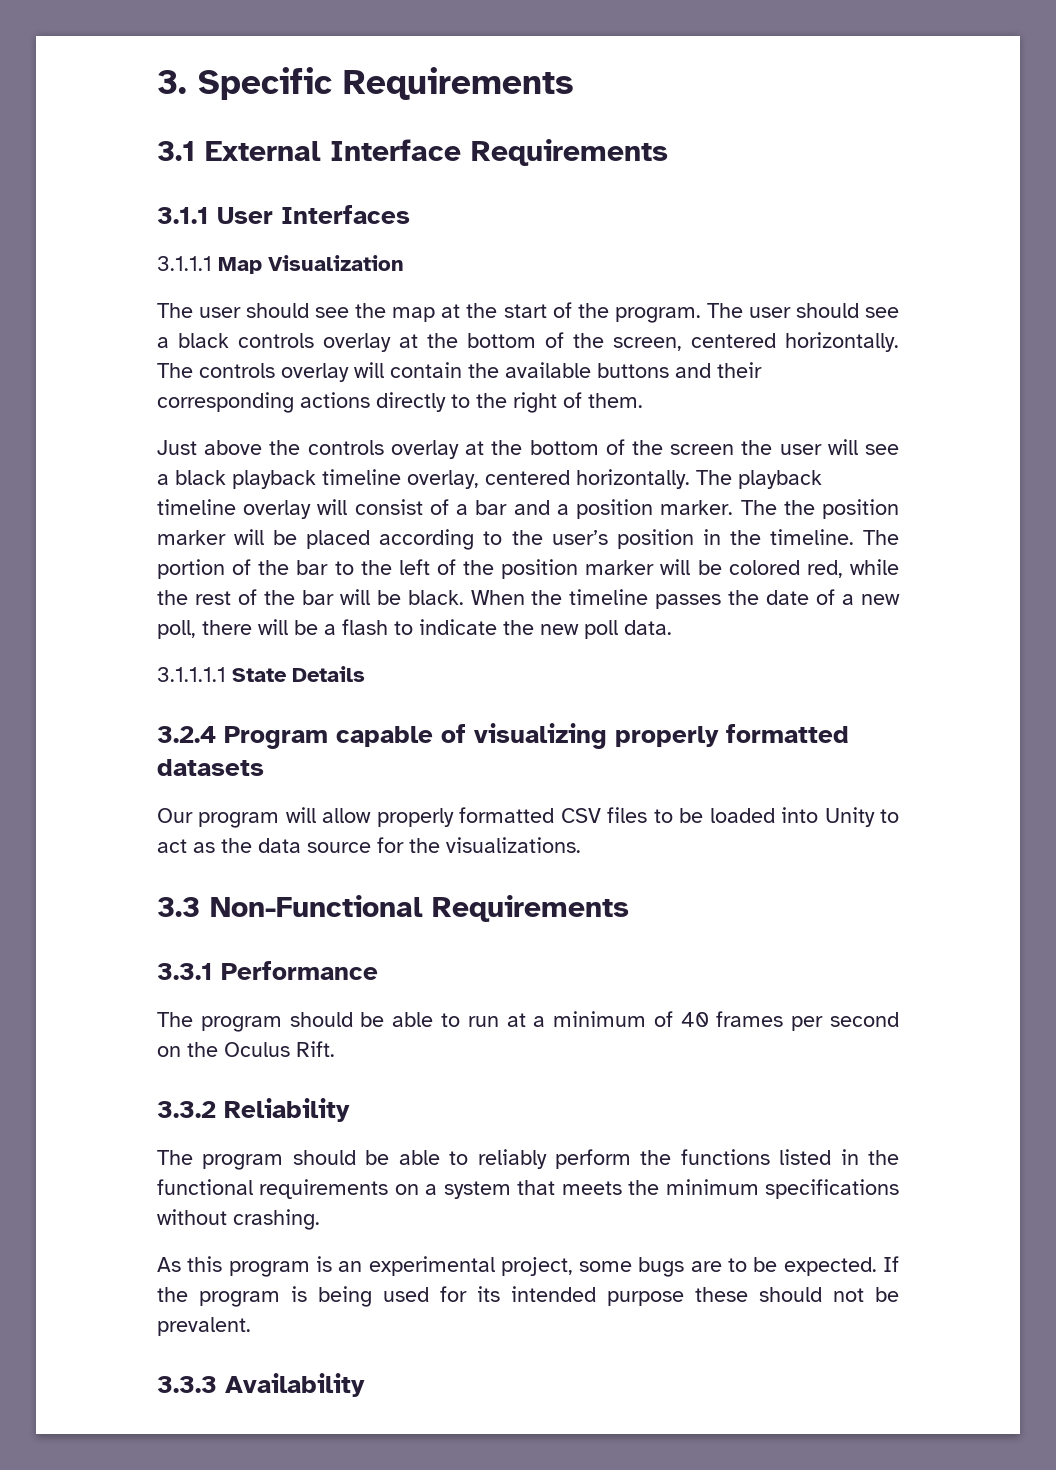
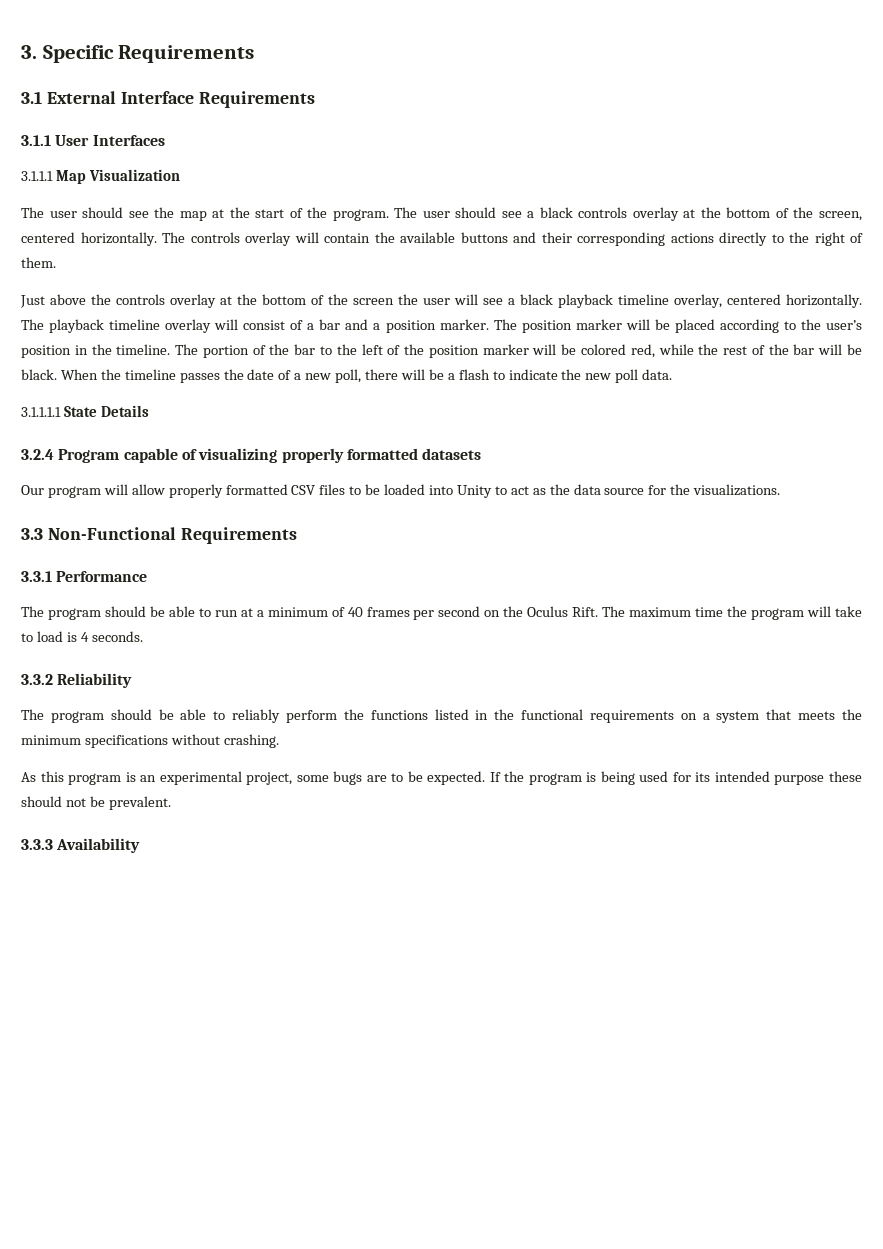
- The the position marker will be placed according to the user’s position in the timeline.
+ The position marker will be placed according to the user’s position in the timeline.
+ The maximum time the program will take to load is 4 seconds.

